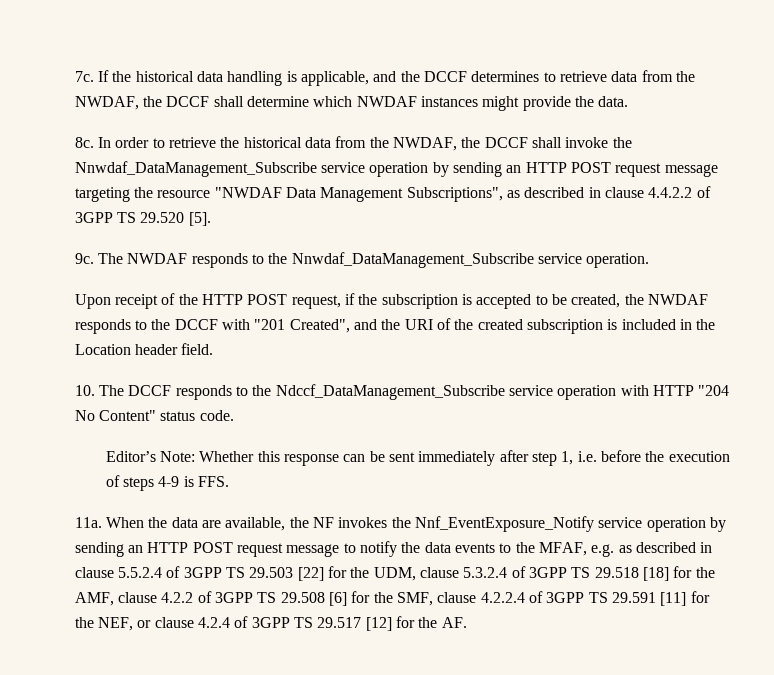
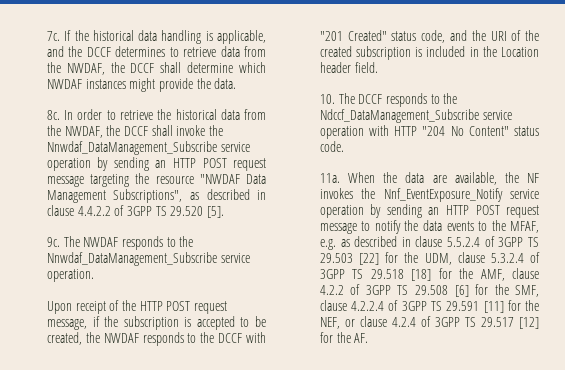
- Upon receipt of the HTTP POST request, if the subscription is accepted to be created, the NWDAF responds to the DCCF with "201 Created", and the URI of the created subscription is included in the Location header field.
+ Upon receipt of the HTTP POST request message, if the subscription is accepted to be created, the NWDAF responds to the DCCF with "201 Created" status code, and the URI of the created subscription is included in the Location header field.
- Editor’s Note: Whether this response can be sent immediately after step 1, i.e. before the execution of steps 4-9 is FFS.

